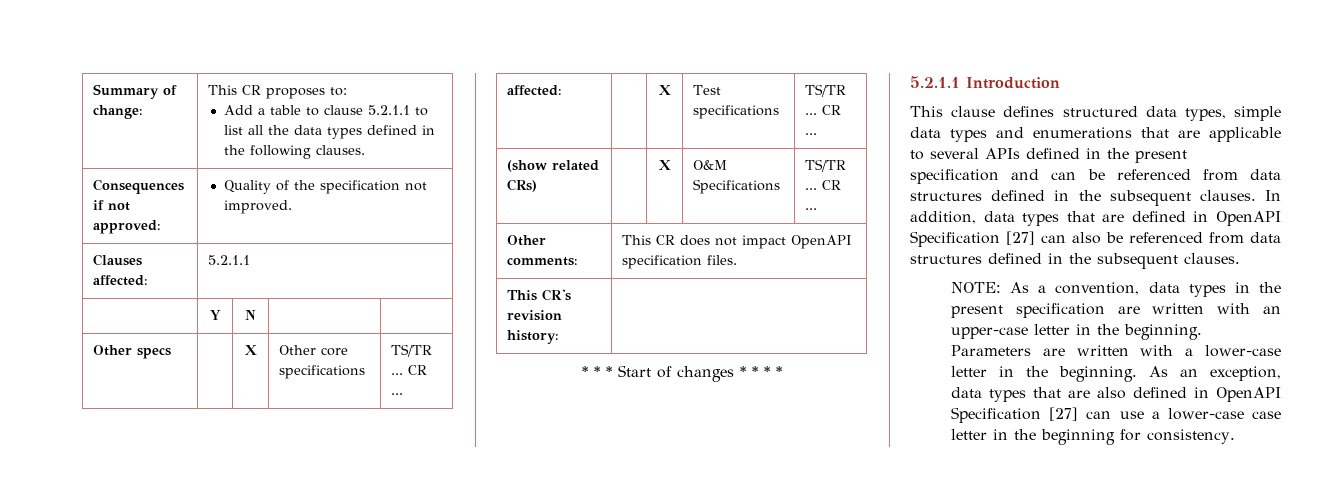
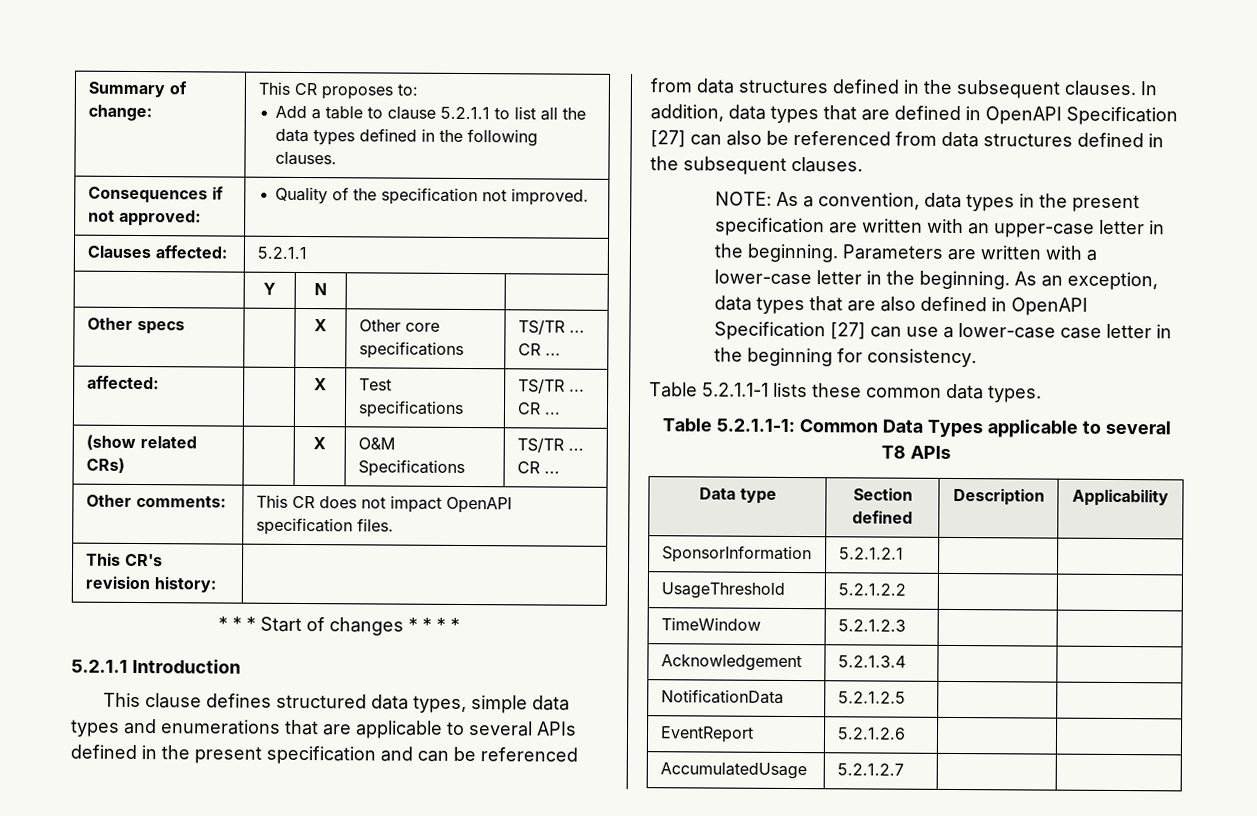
+ Table 5.2.1.1-1 lists these common data types.
+ Table 5.2.1.1-1: Common Data Types applicable to several T8 APIs
+ Data type | Section defined | Description | Applicability
+ SponsorInformation | 5.2.1.2.1 | |
+ UsageThreshold | 5.2.1.2.2 | |
+ TimeWindow | 5.2.1.2.3 | |
+ Acknowledgement | 5.2.1.3.4 | |
+ NotificationData | 5.2.1.2.5 | |
+ EventReport | 5.2.1.2.6 | |
+ AccumulatedUsage | 5.2.1.2.7 | |

